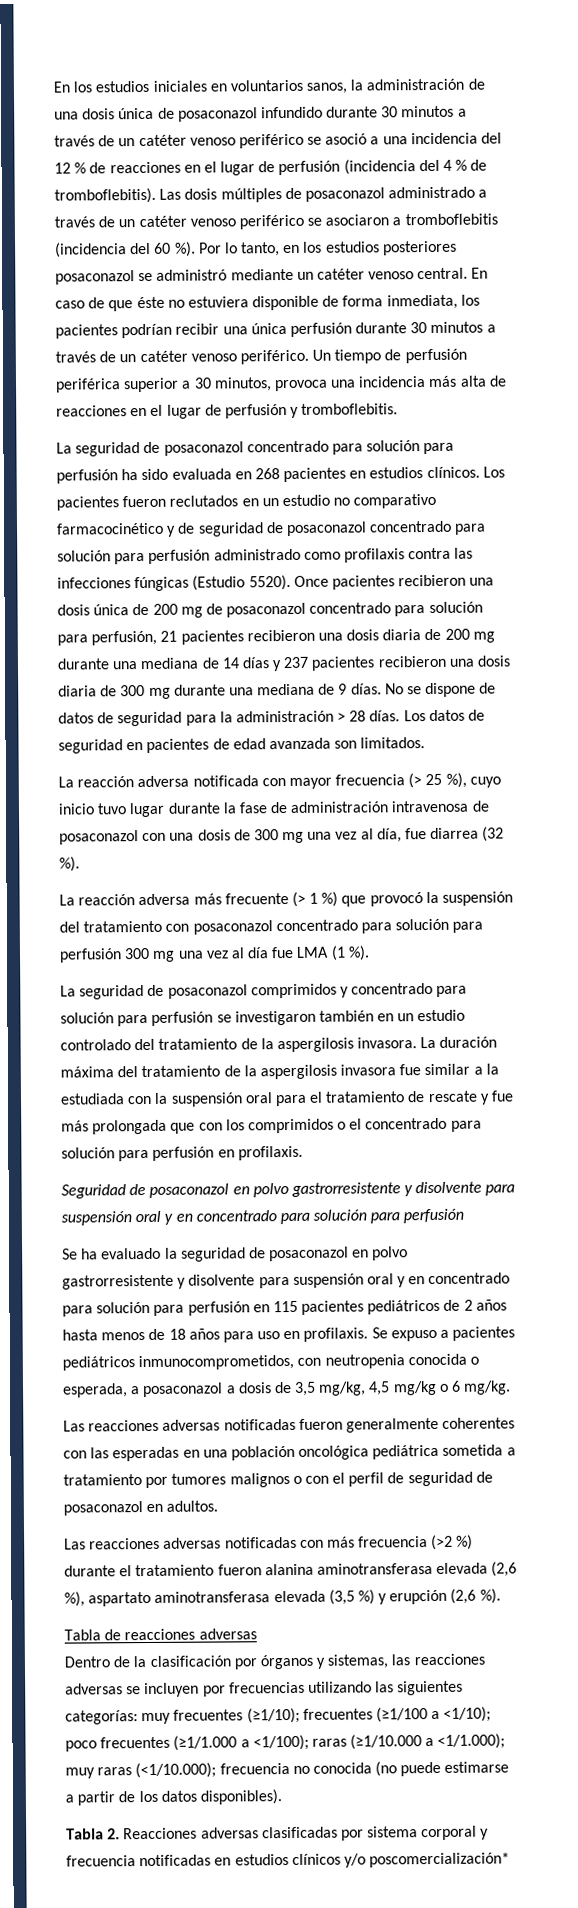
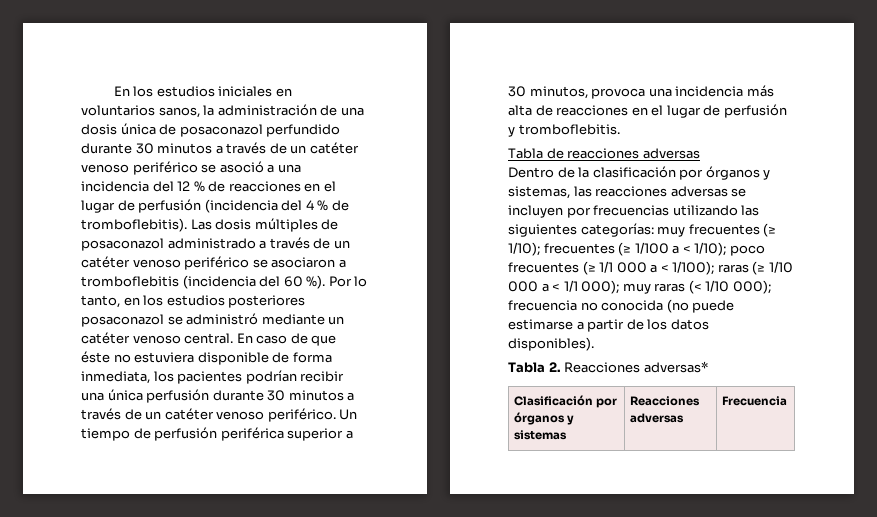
- En los estudios iniciales en voluntarios sanos, la administración de una dosis única de posaconazol infundido durante 30 minutos a través de un catéter venoso periférico se asoció a una incidencia del 12 % de reacciones en el lugar de perfusión (incidencia del 4 % de tromboflebitis).
+ En los estudios iniciales en voluntarios sanos, la administración de una dosis única de posaconazol perfundido durante 30 minutos a través de un catéter venoso periférico se asoció a una incidencia del 12 % de reacciones en el lugar de perfusión (incidencia del 4 % de tromboflebitis).
- La seguridad de posaconazol concentrado para solución para perfusión ha sido evaluada en 268 pacientes en estudios clínicos. Los pacientes fueron reclutados en un estudio no comparativo farmacocinético y de seguridad de posaconazol concentrado para solución para perfusión administrado como profilaxis contra las infecciones fúngicas (Estudio 5520). Once pacientes recibieron una dosis única de 200 mg de posaconazol concentrado para solución para perfusión, 21 pacientes recibieron una dosis diaria de 200 mg durante una mediana de 14 días y 237 pacientes recibieron una dosis diaria de 300 mg durante una mediana de 9 días. No se dispone de datos de seguridad para la administración ˃ 28 días. Los datos de seguridad en pacientes de edad avanzada son limitados.
- La reacción adversa notificada con mayor frecuencia (˃ 25 %), cuyo inicio tuvo lugar durante la fase de administración intravenosa de posaconazol con una dosis de 300 mg una vez al día, fue diarrea (32 %).
- La reacción adversa más frecuente (˃ 1 %) que provocó la suspensión del tratamiento con posaconazol concentrado para solución para perfusión 300 mg una vez al día fue LMA (1 %).
- La seguridad de posaconazol comprimidos y concentrado para solución para perfusión se investigaron también en un estudio controlado del tratamiento de la aspergilosis invasora. La duración máxima del tratamiento de la aspergilosis invasora fue similar a la estudiada con la suspensión oral para el tratamiento de rescate y fue más prolongada que con los comprimidos o el concentrado para solución para perfusión en profilaxis.
- Seguridad de posaconazol en polvo gastrorresistente y disolvente para suspensión oral y en concentrado para solución para perfusión
- Se ha evaluado la seguridad de posaconazol en polvo gastrorresistente y disolvente para suspensión oral y en concentrado para solución para perfusión en 115 pacientes pediátricos de 2 años hasta menos de 18 años para uso en profilaxis. Se expuso a pacientes pediátricos inmunocomprometidos, con neutropenia conocida o esperada, a posaconazol a dosis de 3,5 mg/kg, 4,5 mg/kg o 6 mg/kg.
- Las reacciones adversas notificadas fueron generalmente coherentes con las esperadas en una población oncológica pediátrica sometida a tratamiento por tumores malignos o con el perfil de seguridad de posaconazol en adultos.
- Las reacciones adversas notificadas con más frecuencia (>2 %) durante el tratamiento fueron alanina aminotransferasa elevada (2,6 %), aspartato aminotransferasa elevada (3,5 %) y erupción (2,6 %).
- Dentro de la clasificación por órganos y sistemas, las reacciones adversas se incluyen por frecuencias utilizando las siguientes categorías: muy frecuentes (≥1/10); frecuentes (≥1/100 a <1/10); poco frecuentes (≥1/1.000 a <1/100); raras (≥1/10.000 a <1/1.000); muy raras (<1/10.000); frecuencia no conocida (no puede estimarse a partir de los datos disponibles).
+ Dentro de la clasificación por órganos y sistemas, las reacciones adversas se incluyen por frecuencias utilizando las siguientes categorías: muy frecuentes (≥ 1/10); frecuentes (≥ 1/100 a < 1/10); poco frecuentes (≥ 1/1 000 a < 1/100); raras (≥ 1/10 000 a < 1/1 000); muy raras (< 1/10 000); frecuencia no conocida (no puede estimarse a partir de los datos disponibles).
- Tabla 2. Reacciones adversas clasificadas por sistema corporal y frecuencia notificadas en estudios clínicos y/o poscomercialización*
+ Tabla 2. Reacciones adversas*
+ Clasificación por órganos y sistemas | Reacciones adversas | Frecuencia

